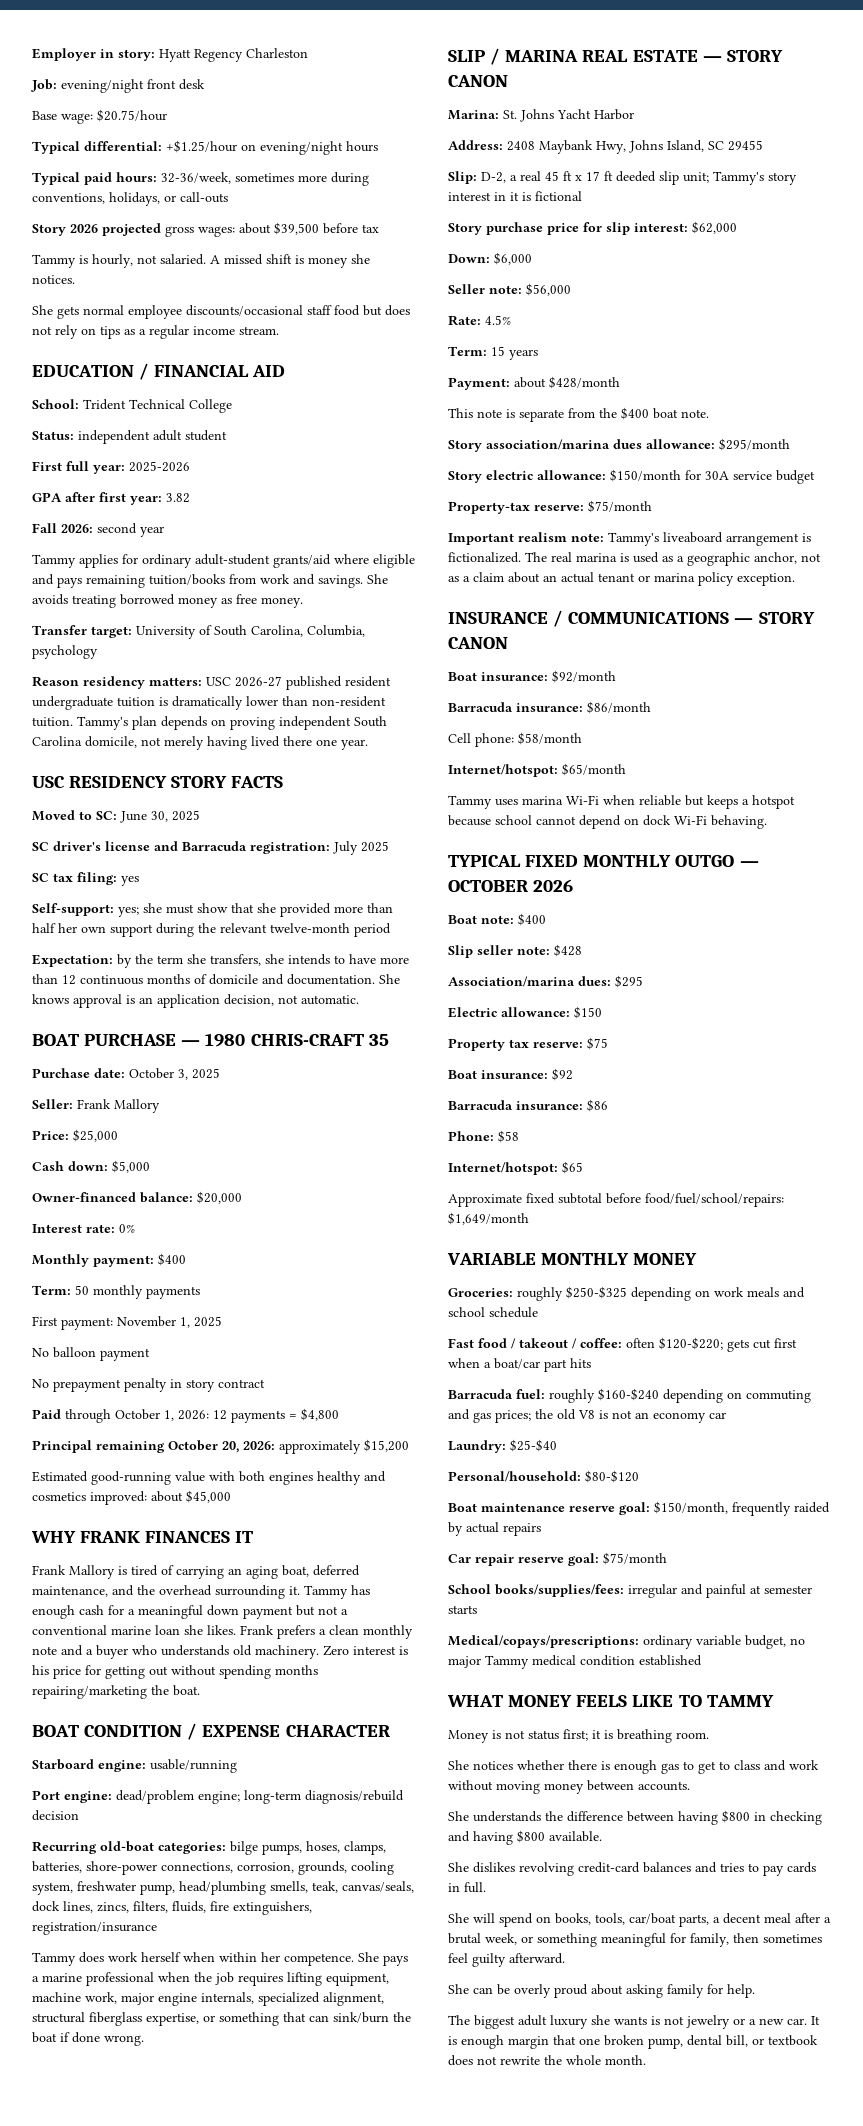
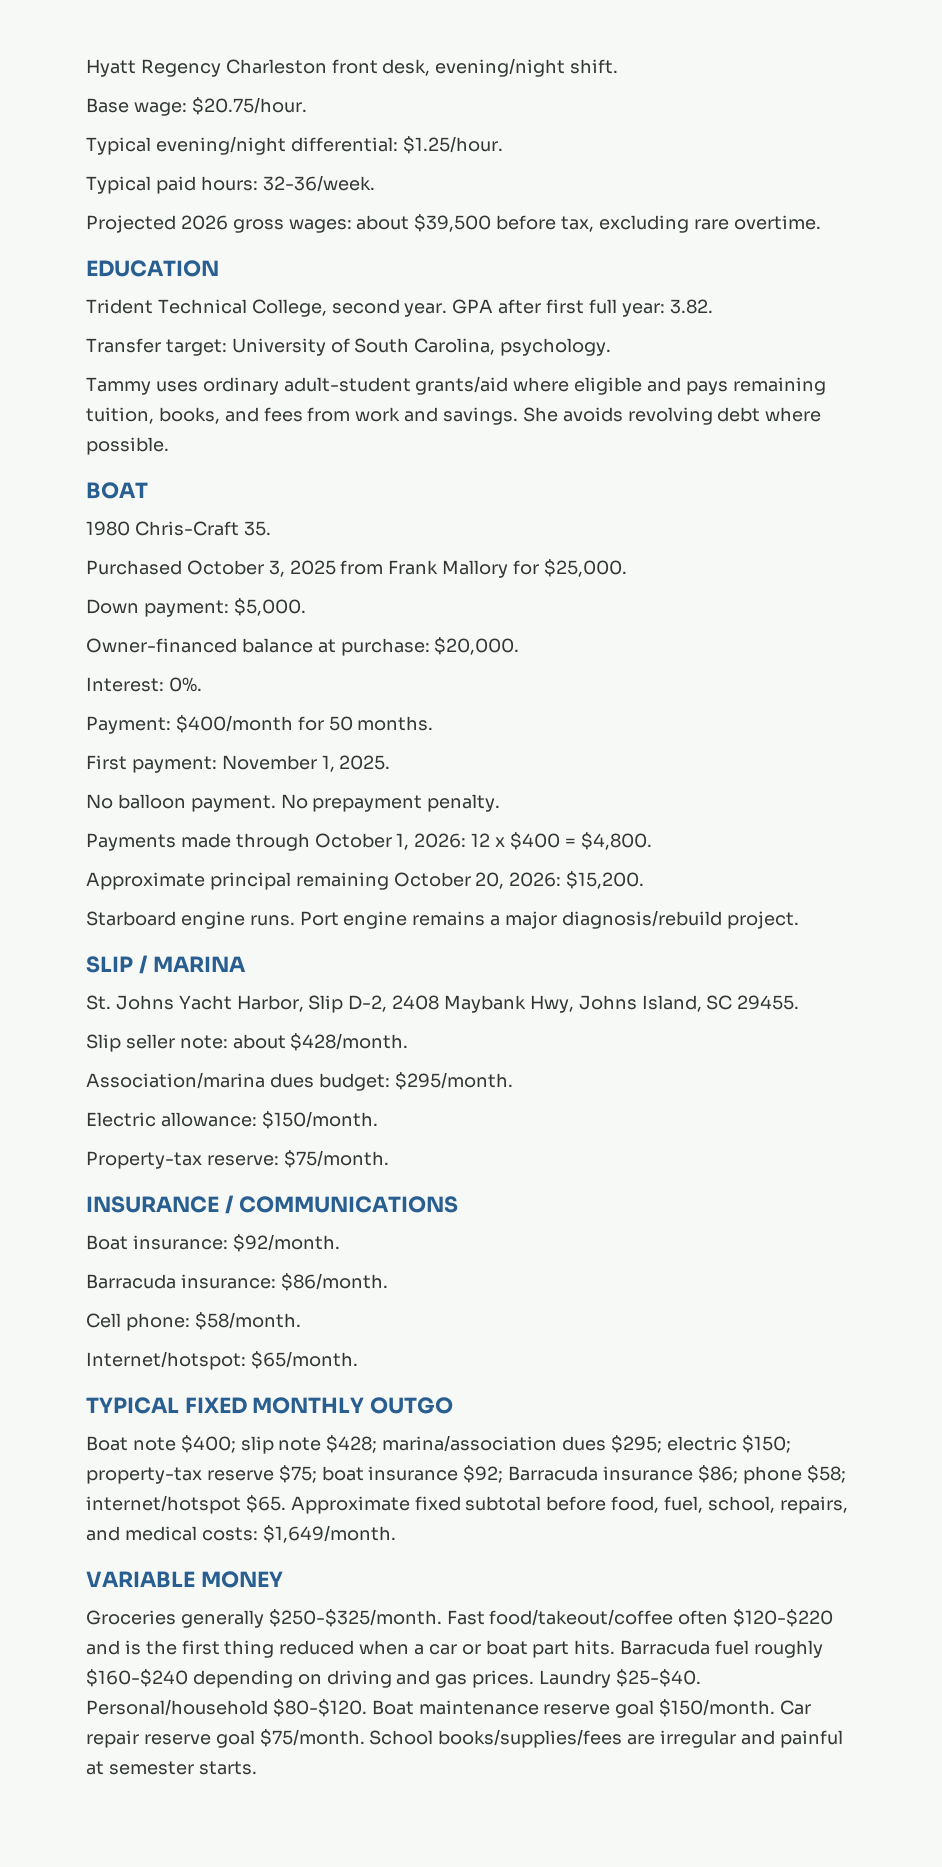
- Employer in story: Hyatt Regency Charleston
- Job: evening/night front desk
+ Hyatt Regency Charleston front desk, evening/night shift.
- Base wage: $20.75/hour
- Typical differential: +$1.25/hour on evening/night hours
- Typical paid hours: 32-36/week, sometimes more during conventions, holidays, or call-outs
- Story 2026 projected gross wages: about $39,500 before tax
- Tammy is hourly, not salaried. A missed shift is money she notices.
- She gets normal employee discounts/occasional staff food but does not rely on tips as a regular income stream.
- EDUCATION / FINANCIAL AID
- School: Trident Technical College
- Status: independent adult student
- First full year: 2025-2026
- GPA after first year: 3.82
- Fall 2026: second year
- Tammy applies for ordinary adult-student grants/aid where eligible and pays remaining tuition/books from work and savings.
+ Base wage: $20.75/hour.
+ Typical evening/night differential: $1.25/hour.
+ Typical paid hours: 32-36/week.
+ Projected 2026 gross wages: about $39,500 before tax, excluding rare overtime.
+ EDUCATION
+ Trident Technical College, second year. GPA after first full year: 3.82.
+ Transfer target: University of South Carolina, psychology.
+ Tammy uses ordinary adult-student grants/aid where eligible and pays remaining tuition, books, and fees from work and savings.
- She avoids treating borrowed money as free money.
- Transfer target: University of South Carolina, Columbia, psychology
- Reason residency matters: USC 2026-27 published resident undergraduate tuition is dramatically lower than non-resident tuition. Tammy's plan depends on proving independent South Carolina domicile, not merely having lived there one year.
- USC RESIDENCY STORY FACTS
- Moved to SC: June 30, 2025
- SC driver's license and Barracuda registration: July 2025
- SC tax filing: yes
- Self-support: yes; she must show that she provided more than half her own support during the relevant twelve-month period
- Expectation: by the term she transfers, she intends to have more than 12 continuous months of domicile and documentation. She knows approval is an application decision, not automatic.
- BOAT PURCHASE — 1980 CHRIS-CRAFT 35
- Purchase date: October 3, 2025
- Seller: Frank Mallory
- Price: $25,000
- Cash down: $5,000
- Owner-financed balance: $20,000
- Interest rate: 0%
- Monthly payment: $400
- Term: 50 monthly payments
+ She avoids revolving debt where possible.
+ BOAT
+ 1980 Chris-Craft 35.
+ Purchased October 3, 2025 from Frank Mallory for $25,000.
+ Down payment: $5,000.
+ Owner-financed balance at purchase: $20,000.
+ Interest: 0%.
+ Payment: $400/month for 50 months.
- First payment: November 1, 2025
+ First payment: November 1, 2025.
- No balloon payment
- No prepayment penalty in story contract
- Paid through October 1, 2026: 12 payments = $4,800
- Principal remaining October 20, 2026: approximately $15,200
- Estimated good-running value with both engines healthy and cosmetics improved: about $45,000
- WHY FRANK FINANCES IT
- Frank Mallory is tired of carrying an aging boat, deferred maintenance, and the overhead surrounding it. Tammy has enough cash for a meaningful down payment but not a conventional marine loan she likes. Frank prefers a clean monthly note and a buyer who understands old machinery. Zero interest is his price for getting out without spending months repairing/marketing the boat.
- BOAT CONDITION / EXPENSE CHARACTER
- Starboard engine: usable/running
- Port engine: dead/problem engine; long-term diagnosis/rebuild decision
- Recurring old-boat categories: bilge pumps, hoses, clamps, batteries, shore-power connections, corrosion, grounds, cooling system, freshwater pump, head/plumbing smells, teak, canvas/seals, dock lines, zincs, filters, fluids, fire extinguishers, registration/insurance
- Tammy does work herself when within her competence. She pays a marine professional when the job requires lifting equipment, machine work, major engine internals, specialized alignment, structural fiberglass expertise, or something that can sink/burn the boat if done wrong.
- SLIP / MARINA REAL ESTATE — STORY CANON
- Marina: St. Johns Yacht Harbor
- Address: 2408 Maybank Hwy, Johns Island, SC 29455
- Slip: D-2, a real 45 ft x 17 ft deeded slip unit; Tammy's story interest in it is fictional
- Story purchase price for slip interest: $62,000
- Down: $6,000
- Seller note: $56,000
- Rate: 4.5%
- Term: 15 years
- Payment: about $428/month
- This note is separate from the $400 boat note.
- Story association/marina dues allowance: $295/month
- Story electric allowance: $150/month for 30A service budget
- Property-tax reserve: $75/month
- Important realism note: Tammy's liveaboard arrangement is fictionalized. The real marina is used as a geographic anchor, not as a claim about an actual tenant or marina policy exception.
+ No balloon payment. No prepayment penalty.
+ Payments made through October 1, 2026: 12 x $400 = $4,800.
+ Approximate principal remaining October 20, 2026: $15,200.
+ Starboard engine runs. Port engine remains a major diagnosis/rebuild project.
+ SLIP / MARINA
+ St. Johns Yacht Harbor, Slip D-2, 2408 Maybank Hwy, Johns Island, SC 29455.
+ Slip seller note: about $428/month.
+ Association/marina dues budget: $295/month.
+ Electric allowance: $150/month.
+ Property-tax reserve: $75/month.
- INSURANCE / COMMUNICATIONS — STORY CANON
- Boat insurance: $92/month
- Barracuda insurance: $86/month
+ INSURANCE / COMMUNICATIONS
+ Boat insurance: $92/month.
+ Barracuda insurance: $86/month.
- Cell phone: $58/month
- Internet/hotspot: $65/month
- Tammy uses marina Wi-Fi when reliable but keeps a hotspot because school cannot depend on dock Wi-Fi behaving.
- TYPICAL FIXED MONTHLY OUTGO — OCTOBER 2026
- Boat note: $400
- Slip seller note: $428
- Association/marina dues: $295
- Electric allowance: $150
- Property tax reserve: $75
- Boat insurance: $92
- Barracuda insurance: $86
- Phone: $58
- Internet/hotspot: $65
- Approximate fixed subtotal before food/fuel/school/repairs: $1,649/month
+ Cell phone: $58/month.
+ Internet/hotspot: $65/month.
+ TYPICAL FIXED MONTHLY OUTGO
+ Boat note $400; slip note $428; marina/association dues $295; electric $150; property-tax reserve $75; boat insurance $92; Barracuda insurance $86; phone $58; internet/hotspot $65. Approximate fixed subtotal before food, fuel, school, repairs, and medical costs: $1,649/month.
- VARIABLE MONTHLY MONEY
+ VARIABLE MONEY
- Groceries: roughly $250-$325 depending on work meals and school schedule
- Fast food / takeout / coffee: often $120-$220; gets cut first when a boat/car part hits
- Barracuda fuel: roughly $160-$240 depending on commuting and gas prices; the old V8 is not an economy car
- Laundry: $25-$40
- Personal/household: $80-$120
- Boat maintenance reserve goal: $150/month, frequently raided by actual repairs
- Car repair reserve goal: $75/month
- School books/supplies/fees: irregular and painful at semester starts
- Medical/copays/prescriptions: ordinary variable budget, no major Tammy medical condition established
- WHAT MONEY FEELS LIKE TO TAMMY
- Money is not status first; it is breathing room.
- She notices whether there is enough gas to get to class and work without moving money between accounts.
- She understands the difference between having $800 in checking and having $800 available.
- She dislikes revolving credit-card balances and tries to pay cards in full.
- She will spend on books, tools, car/boat parts, a decent meal after a brutal week, or something meaningful for family, then sometimes feel guilty afterward.
- She can be overly proud about asking family for help.
- The biggest adult luxury she wants is not jewelry or a new car. It is enough margin that one broken pump, dental bill, or textbook does not rewrite the whole month.
+ Groceries generally $250-$325/month. Fast food/takeout/coffee often $120-$220 and is the first thing reduced when a car or boat part hits. Barracuda fuel roughly $160-$240 depending on driving and gas prices. Laundry $25-$40. Personal/household $80-$120. Boat maintenance reserve goal $150/month. Car repair reserve goal $75/month. School books/supplies/fees are irregular and painful at semester starts.

